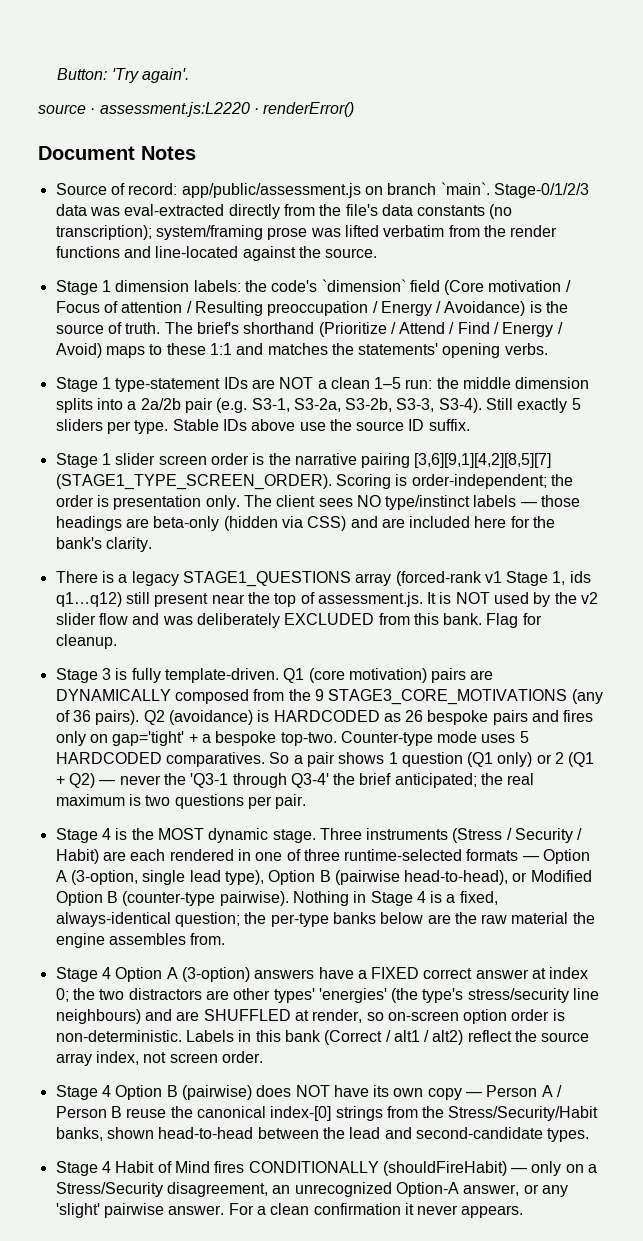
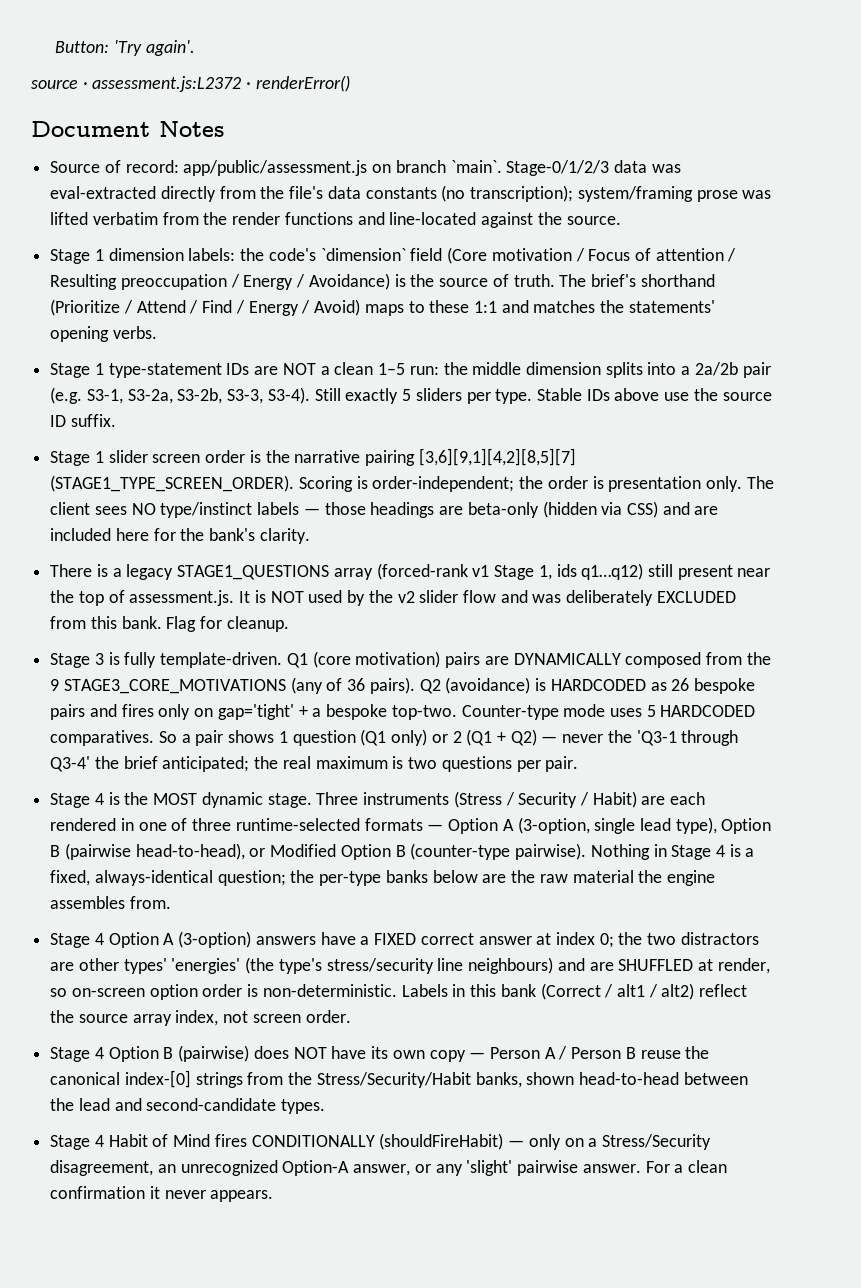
- source · assessment.js:L2220 · renderError()
+ source · assessment.js:L2372 · renderError()

